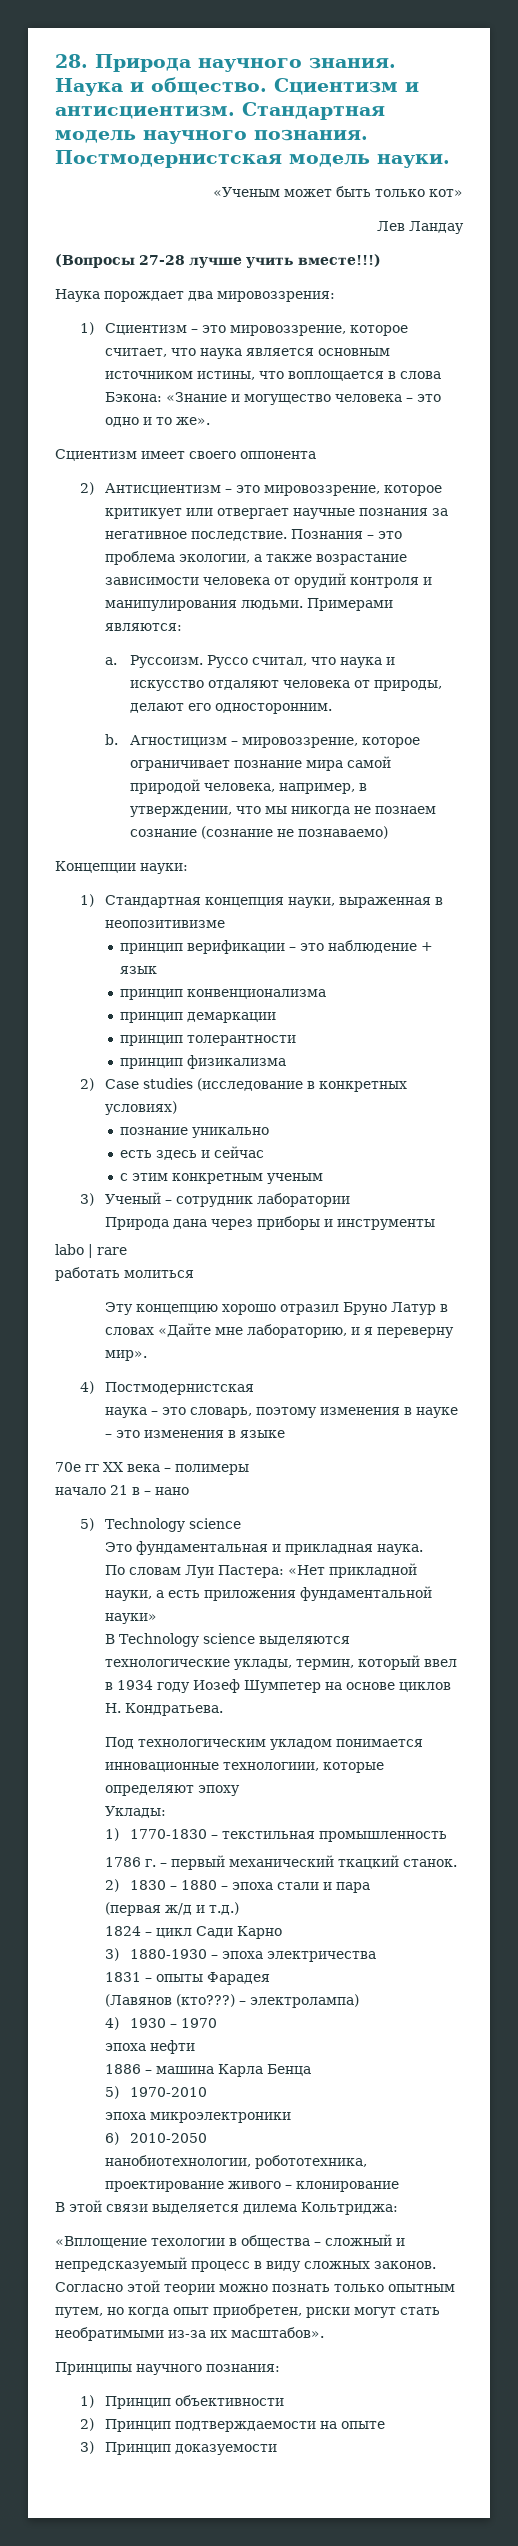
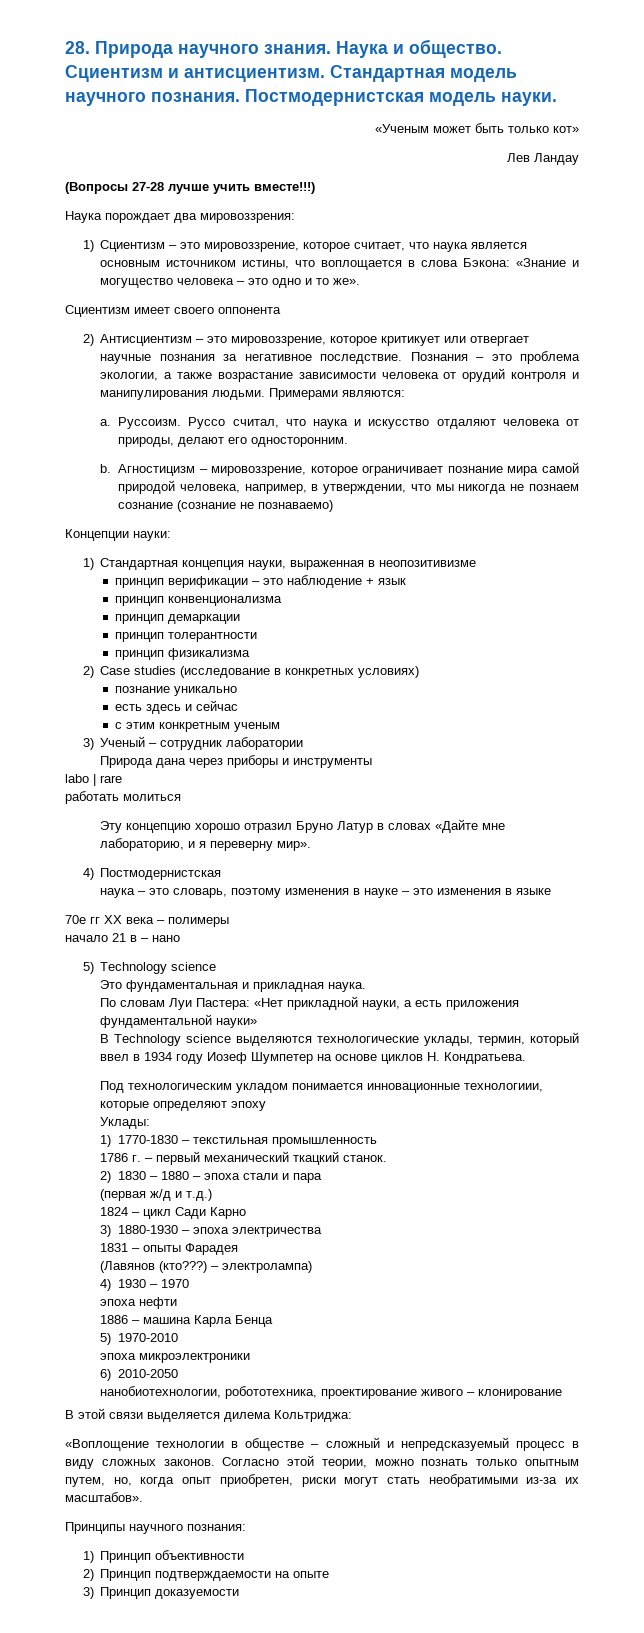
- «Вплощение техологии в общества – сложный и непредсказуемый процесс в виду сложных законов.
+ «Воплощение технологии в обществе – сложный и непредсказуемый процесс в виду сложных законов.
- Согласно этой теории можно познать только опытным путем, но когда опыт приобретен, риски могут стать необратимыми из-за их масштабов».
+ Согласно этой теории, можно познать только опытным путем, но, когда опыт приобретен, риски могут стать необратимыми из-за их масштабов».

